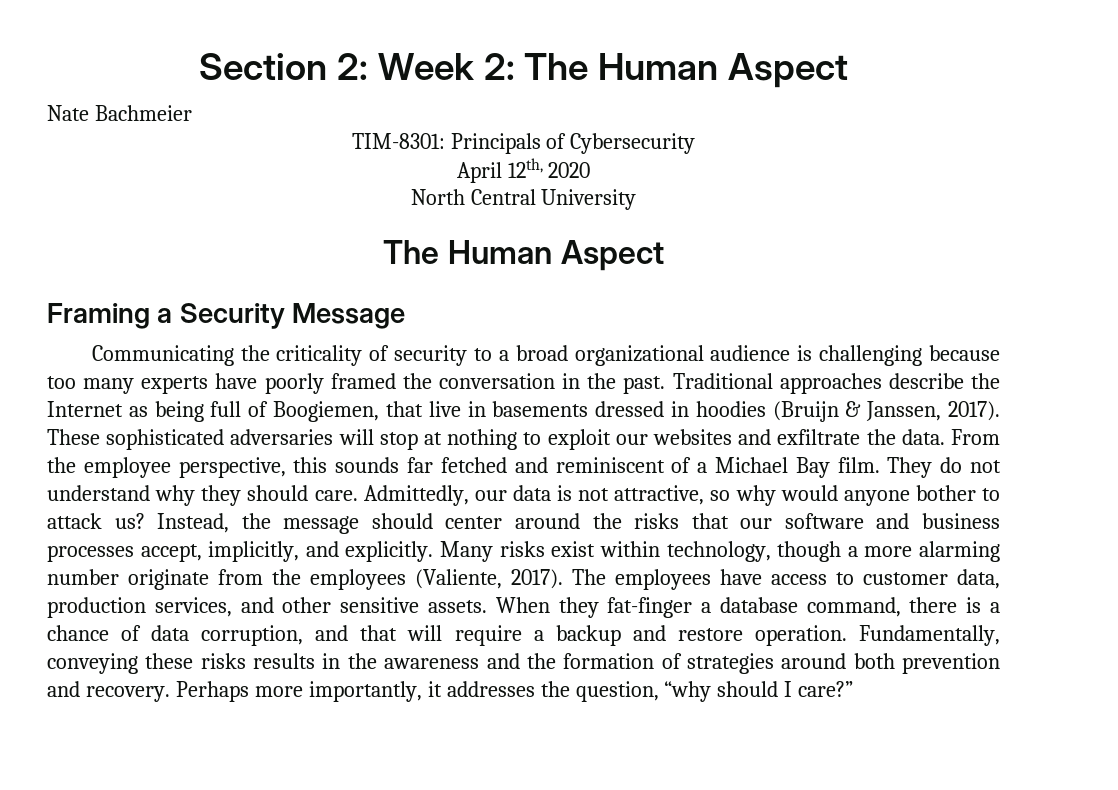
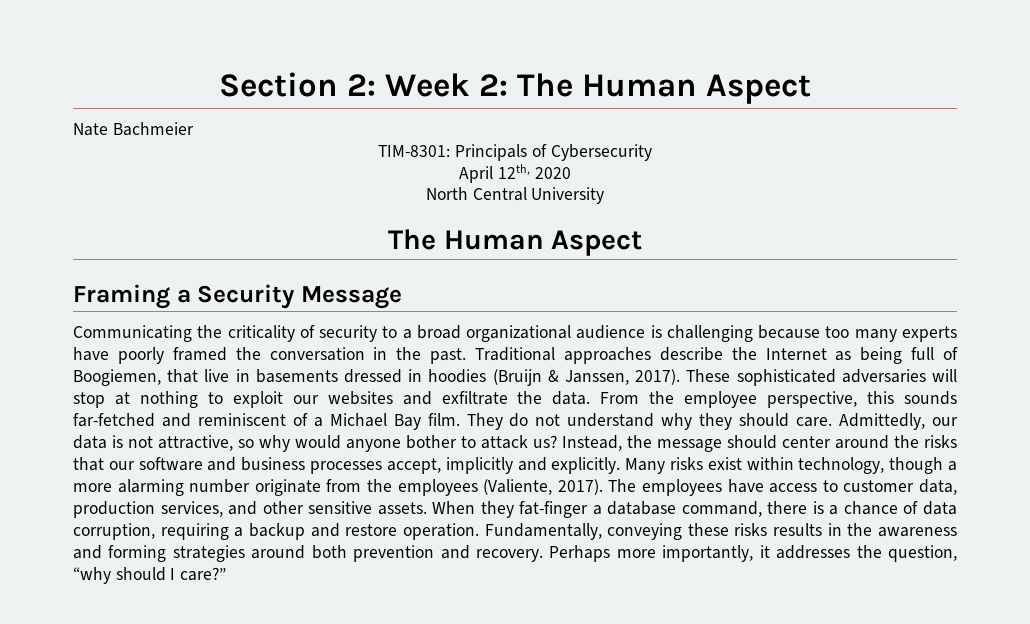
- From the employee perspective, this sounds far fetched and reminiscent of a Michael Bay film.
+ From the employee perspective, this sounds far-fetched and reminiscent of a Michael Bay film.
- Instead, the message should center around the risks that our software and business processes accept, implicitly, and explicitly.
+ Instead, the message should center around the risks that our software and business processes accept, implicitly and explicitly.
- When they fat-finger a database command, there is a chance of data corruption, and that will require a backup and restore operation.
+ When they fat-finger a database command, there is a chance of data corruption, requiring a backup and restore operation.
- Fundamentally, conveying these risks results in the awareness and the formation of strategies around both prevention and recovery.
+ Fundamentally, conveying these risks results in the awareness and forming strategies around both prevention and recovery.

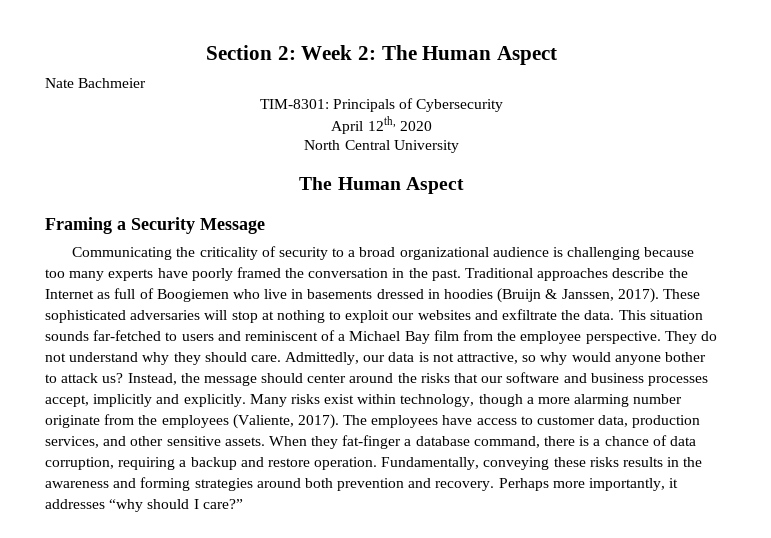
- Traditional approaches describe the Internet as being full of Boogiemen, that live in basements dressed in hoodies (Bruijn & Janssen, 2017).
+ Traditional approaches describe the Internet as full of Boogiemen who live in basements dressed in hoodies (Bruijn & Janssen, 2017).
- From the employee perspective, this sounds far-fetched and reminiscent of a Michael Bay film.
+ This situation sounds far-fetched to users and reminiscent of a Michael Bay film from the employee perspective.
- Perhaps more importantly, it addresses the question, “why should I care?”
+ Perhaps more importantly, it addresses “why should I care?”

